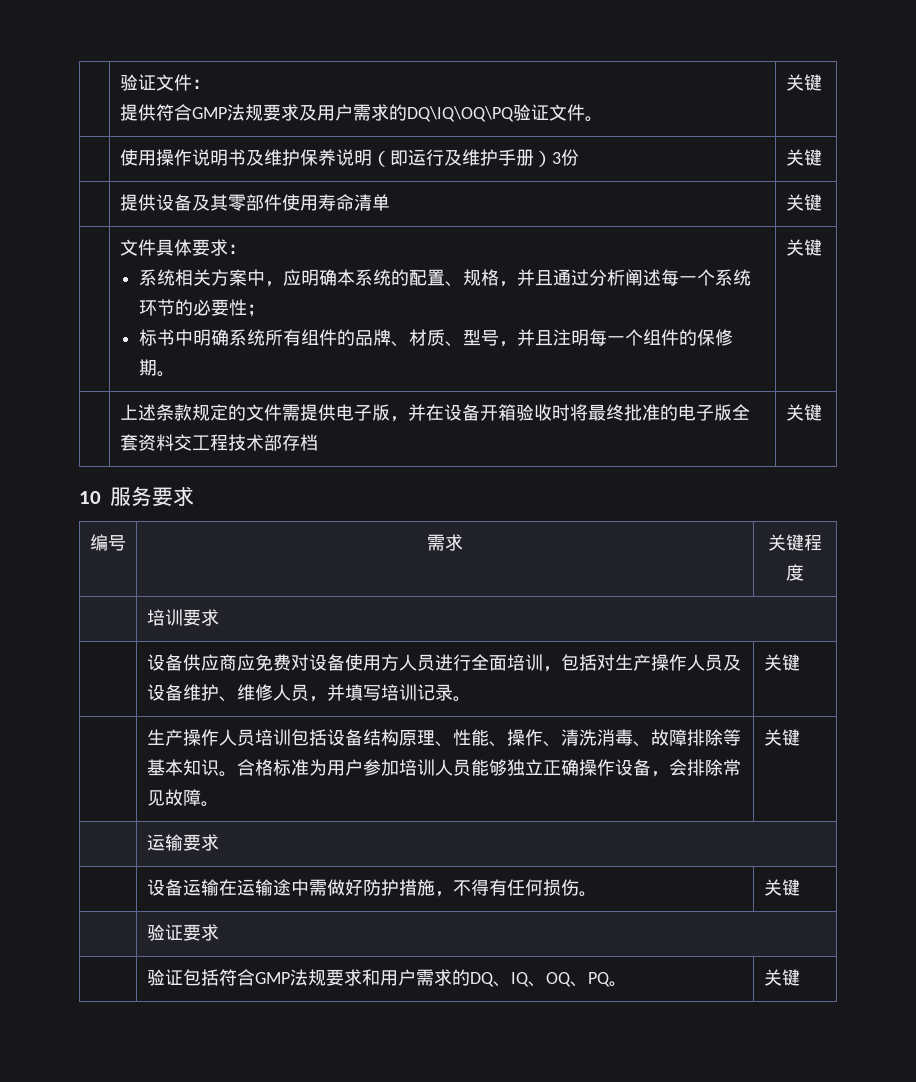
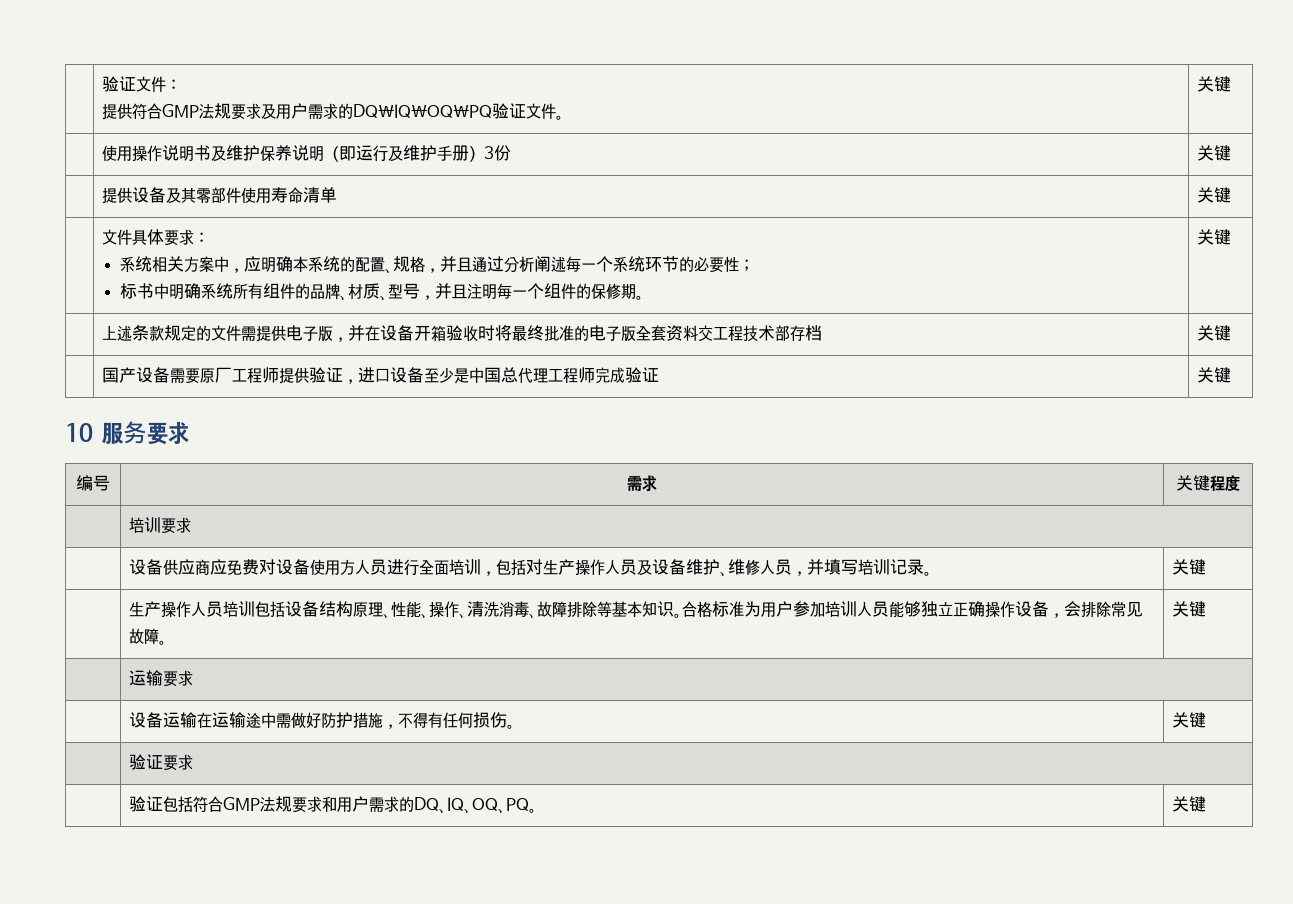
+ | 国产设备需要原厂工程师提供验证，进口设备至少是中国总代理工程师完成验证 | 关键

